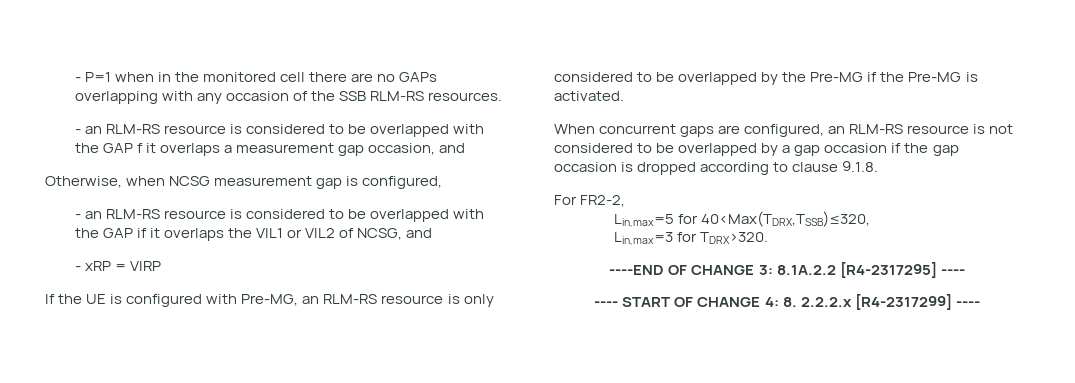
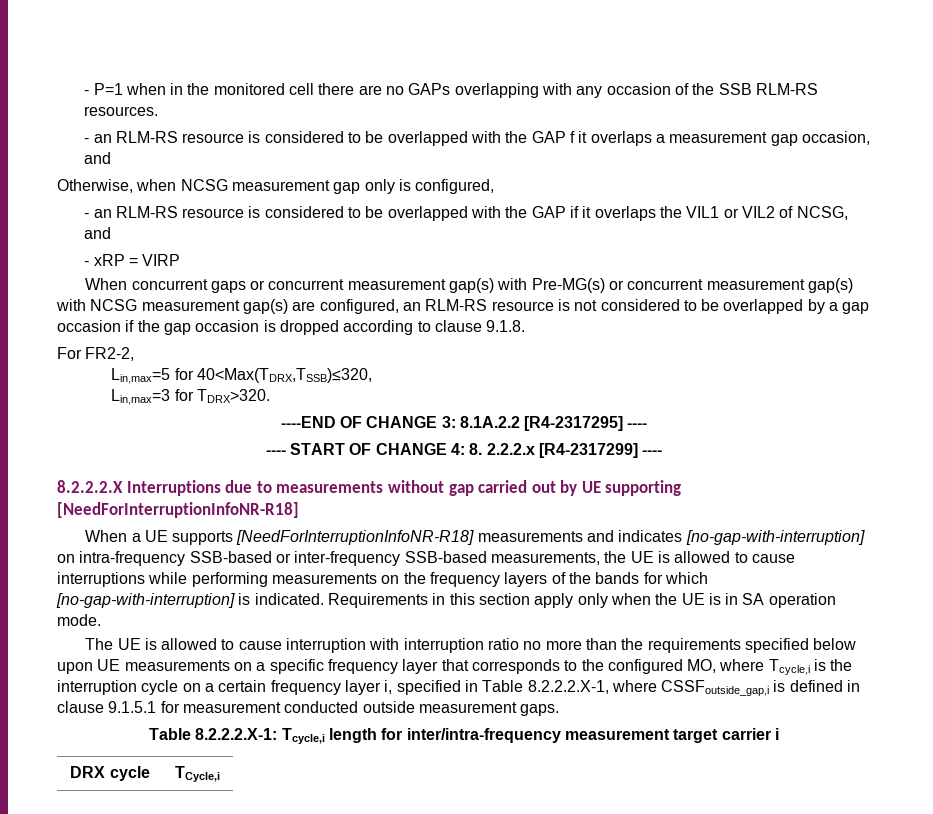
- Otherwise, when NCSG measurement gap is configured,
+ Otherwise, when NCSG measurement gap only is configured,
- If the UE is configured with Pre-MG, an RLM-RS resource is only considered to be overlapped by the Pre-MG if the Pre-MG is activated.
- When concurrent gaps are configured, an RLM-RS resource is not considered to be overlapped by a gap occasion if the gap occasion is dropped according to clause 9.1.8.
+ When concurrent gaps or concurrent measurement gap(s) with Pre-MG(s) or concurrent measurement gap(s) with NCSG measurement gap(s) are configured, an RLM-RS resource is not considered to be overlapped by a gap occasion if the gap occasion is dropped according to clause 9.1.8.
+ 8.2.2.2.X Interruptions due to measurements without gap carried out by UE supporting [NeedForInterruptionInfoNR-R18]
+ When a UE supports [NeedForInterruptionInfoNR-R18] measurements and indicates [no-gap-with-interruption] on intra-frequency SSB-based or inter-frequency SSB-based measurements, the UE is allowed to cause interruptions while performing measurements on the frequency layers of the bands for which [no-gap-with-interruption] is indicated. Requirements in this section apply only when the UE is in SA operation mode.
+ The UE is allowed to cause interruption with interruption ratio no more than the requirements specified below upon UE measurements on a specific frequency layer that corresponds to the configured MO, where Tcycle,i is the interruption cycle on a certain frequency layer i, specified in Table 8.2.2.2.X-1, where CSSFoutside_gap,i is defined in clause 9.1.5.1 for measurement conducted outside measurement gaps.
+ Table 8.2.2.2.X-1: Tcycle,i length for inter/intra-frequency measurement target carrier i
+ DRX cycle | TCycle,i

